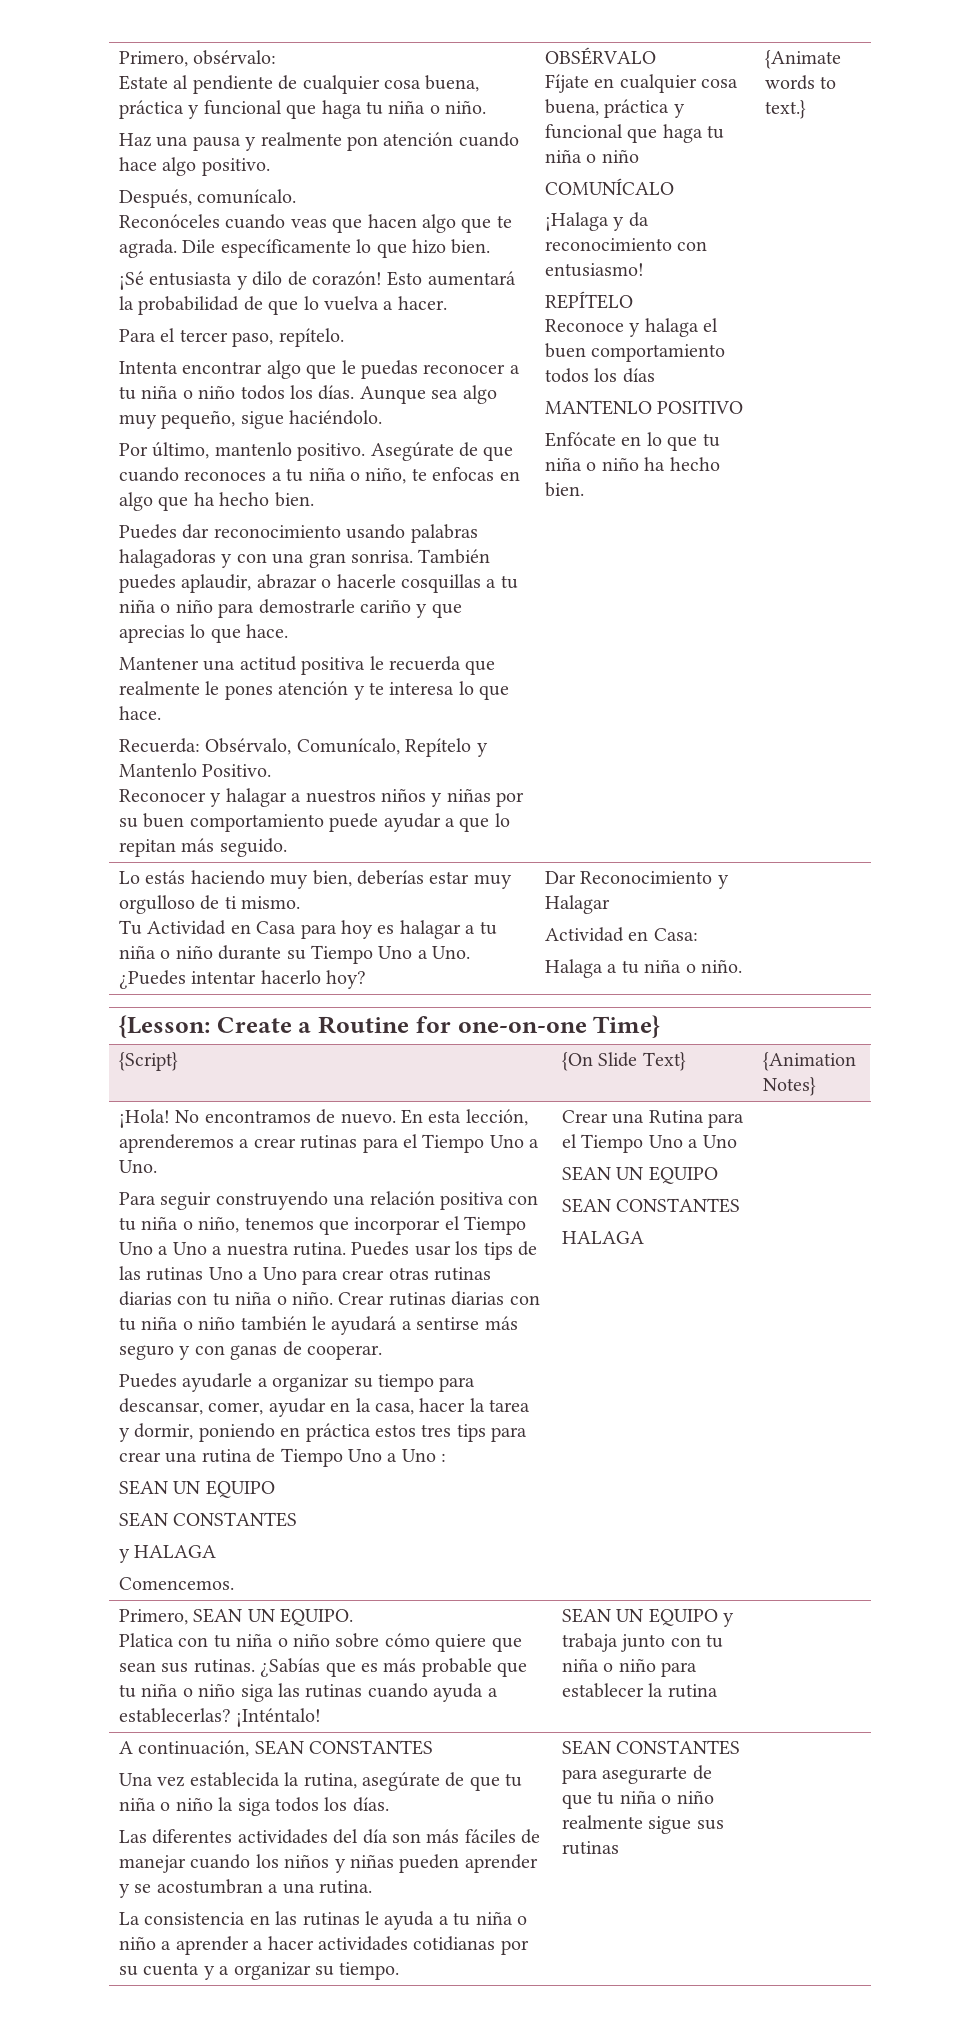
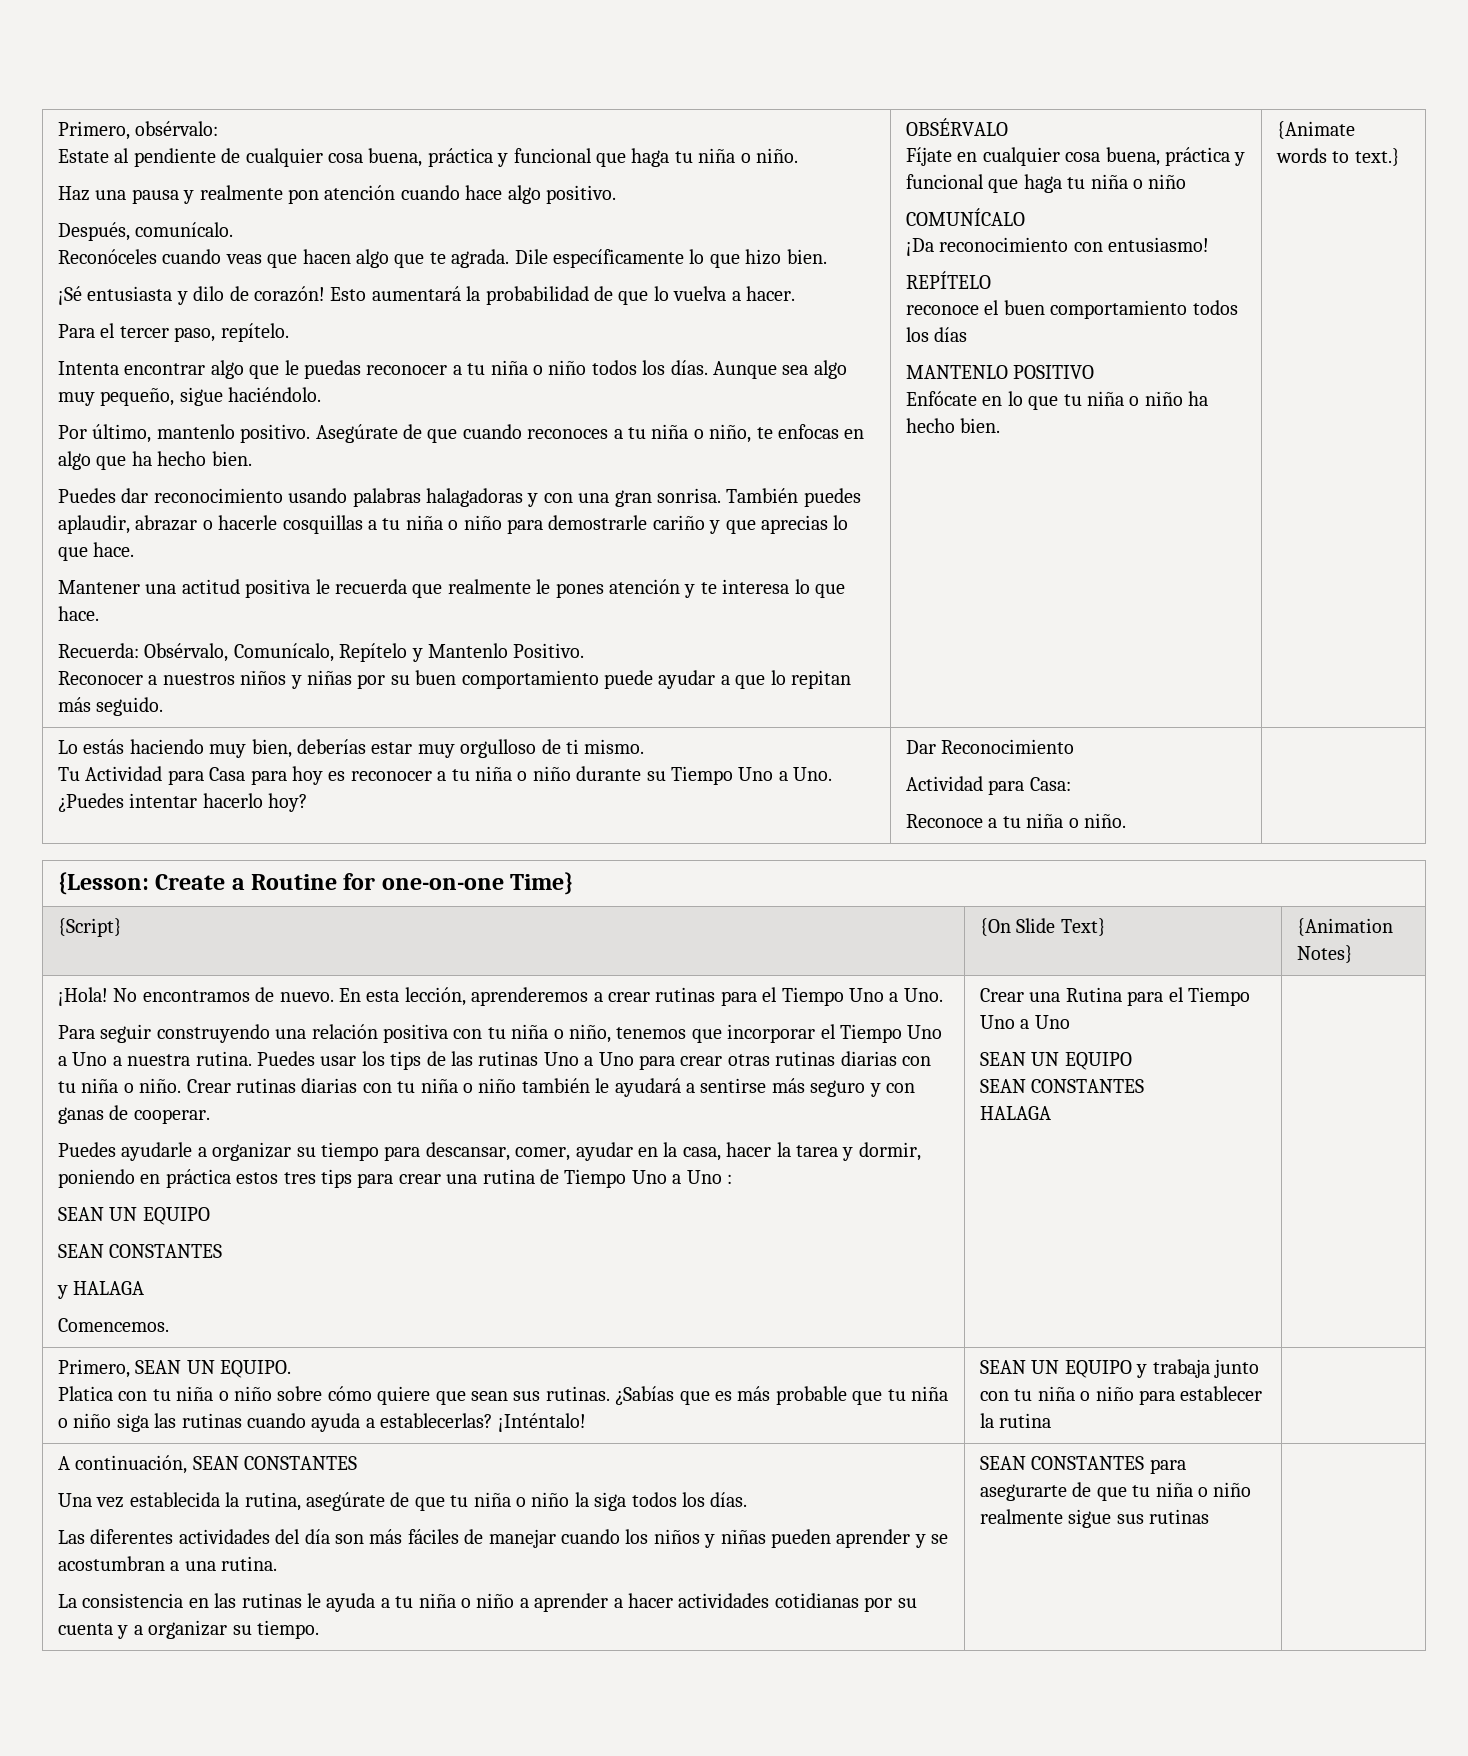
- Reconocer y halagar a nuestros niños y niñas por su buen comportamiento puede ayudar a que lo repitan más seguido.
+ Reconocer a nuestros niños y niñas por su buen comportamiento puede ayudar a que lo repitan más seguido.
- ¡Halaga y da reconocimiento con entusiasmo!
+ ¡Da reconocimiento con entusiasmo!
- Reconoce y halaga el buen comportamiento todos los días
+ reconoce el buen comportamiento todos los días
- Tu Actividad en Casa para hoy es halagar a tu niña o niño durante su Tiempo Uno a Uno. ¿Puedes intentar hacerlo hoy?
+ Tu Actividad para Casa para hoy es reconocer a tu niña o niño durante su Tiempo Uno a Uno. ¿Puedes intentar hacerlo hoy?
- Dar Reconocimiento y Halagar
- Actividad en Casa:
+ Dar Reconocimiento
+ Actividad para Casa:
- Halaga a tu niña o niño.
+ Reconoce a tu niña o niño.

